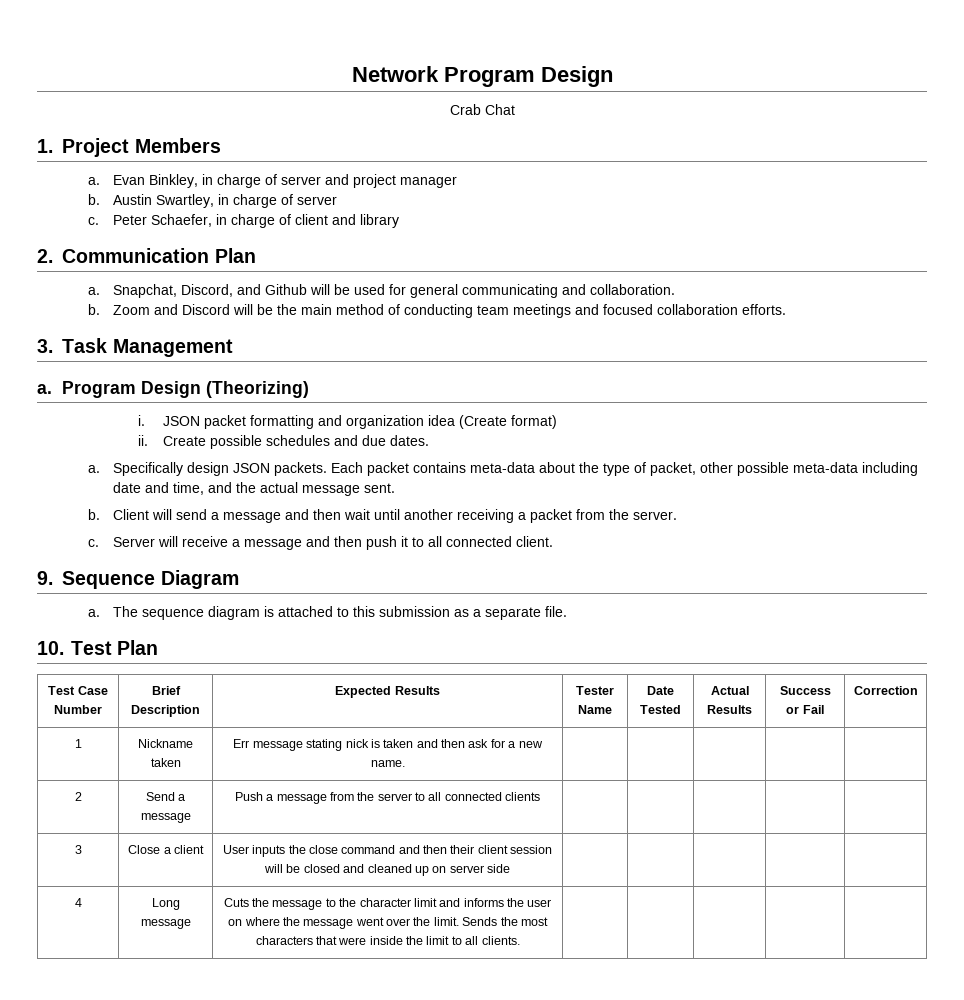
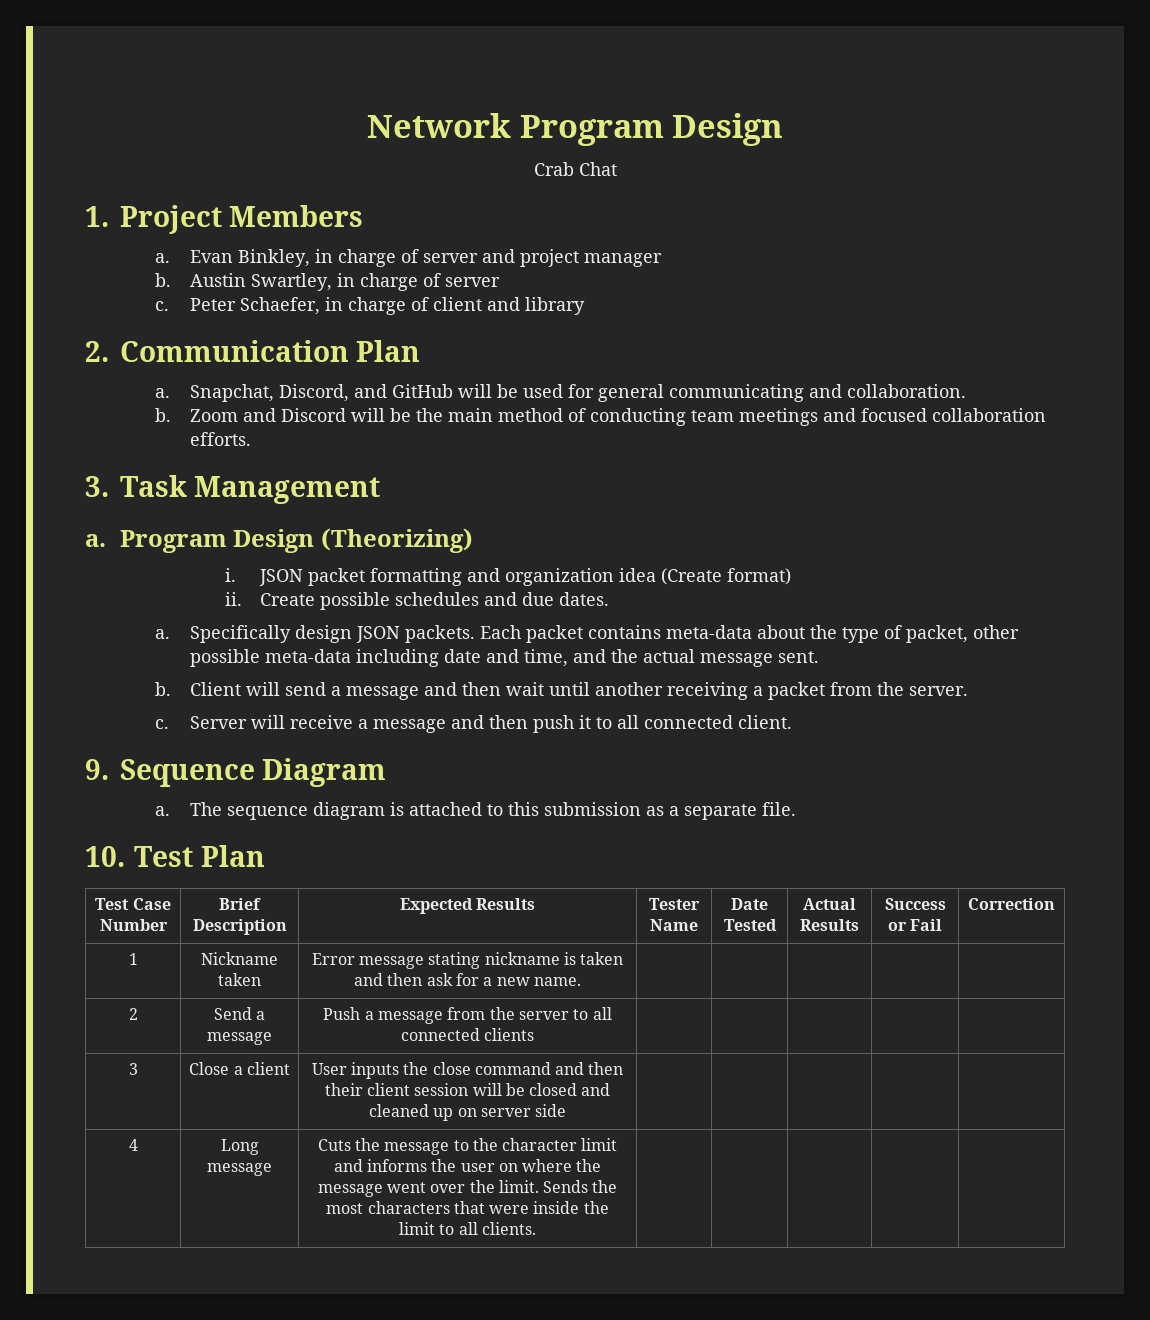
- Snapchat, Discord, and Github will be used for general communicating and collaboration.
+ Snapchat, Discord, and GitHub will be used for general communicating and collaboration.
- 1 | Nickname taken | Err message stating nick is taken and then ask for a new name. | | | | |
+ 1 | Nickname taken | Error message stating nickname is taken and then ask for a new name. | | | | |

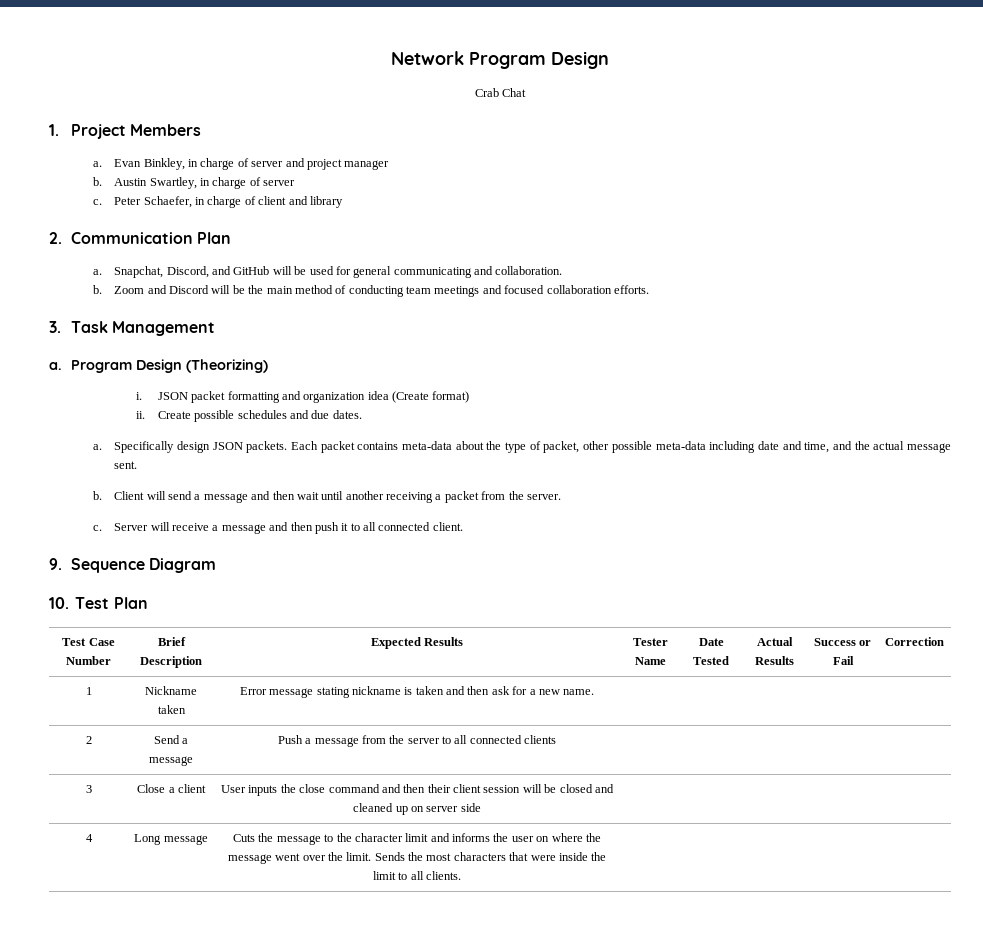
- a. The sequence diagram is attached to this submission as a separate file.

